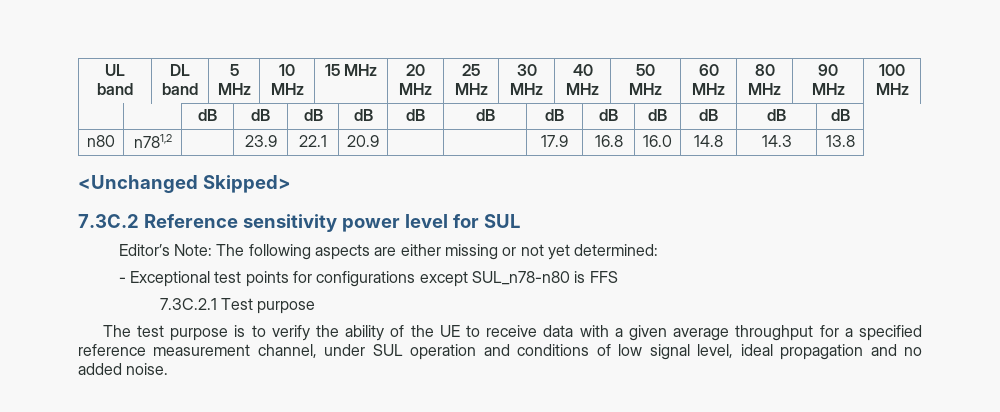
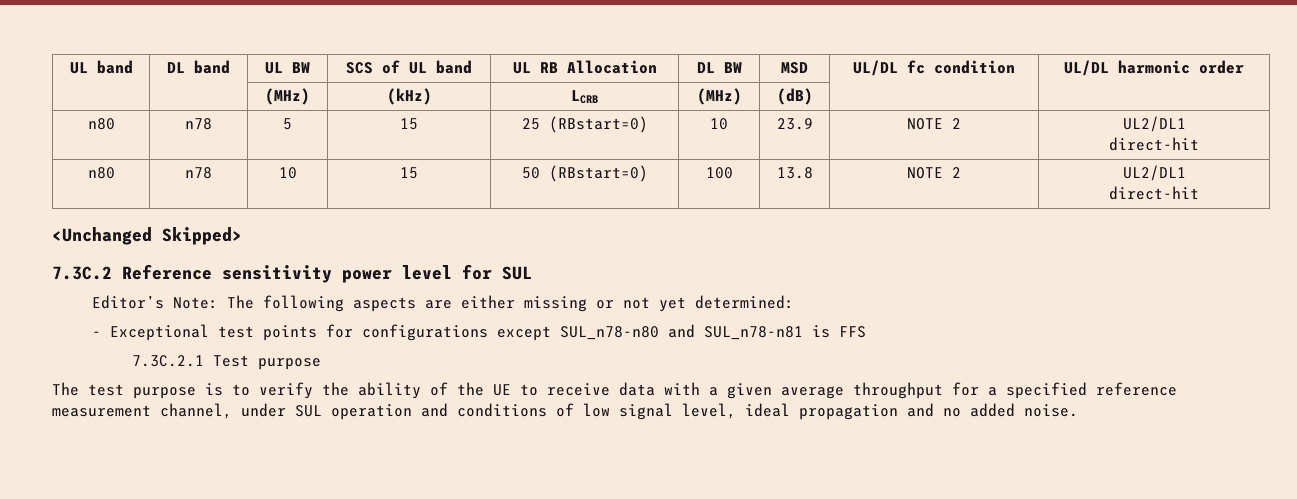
- UL band | DL band | 5 MHz | 10 MHz | 15 MHz | 20 MHz | 25 MHz | 30 MHz | 40 MHz | 50 MHz | 60 MHz | 80 MHz | 90 MHz | 100 MHz
- | | dB | dB | dB | dB | dB | dB | dB | dB | dB | dB | dB | dB
- n80 | n781,2 | | 23.9 | 22.1 | 20.9 | | | 17.9 | 16.8 | 16.0 | 14.8 | 14.3 | 13.8
+ UL band | DL band | UL BW | SCS of UL band | UL RB Allocation | DL BW | MSD | UL/DL fc condition | UL/DL harmonic order
+ | | (MHz) | (kHz) | LCRB | (MHz) | (dB) | |
+ n80 | n78 | 5 | 15 | 25 (RBstart=0) | 10 | 23.9 | NOTE 2 | UL2/DL1
+ direct-hit
+ n80 | n78 | 10 | 15 | 50 (RBstart=0) | 100 | 13.8 | NOTE 2 | UL2/DL1
+ direct-hit
- - Exceptional test points for configurations except SUL_n78-n80 is FFS
+ - Exceptional test points for configurations except SUL_n78-n80 and SUL_n78-n81 is FFS

